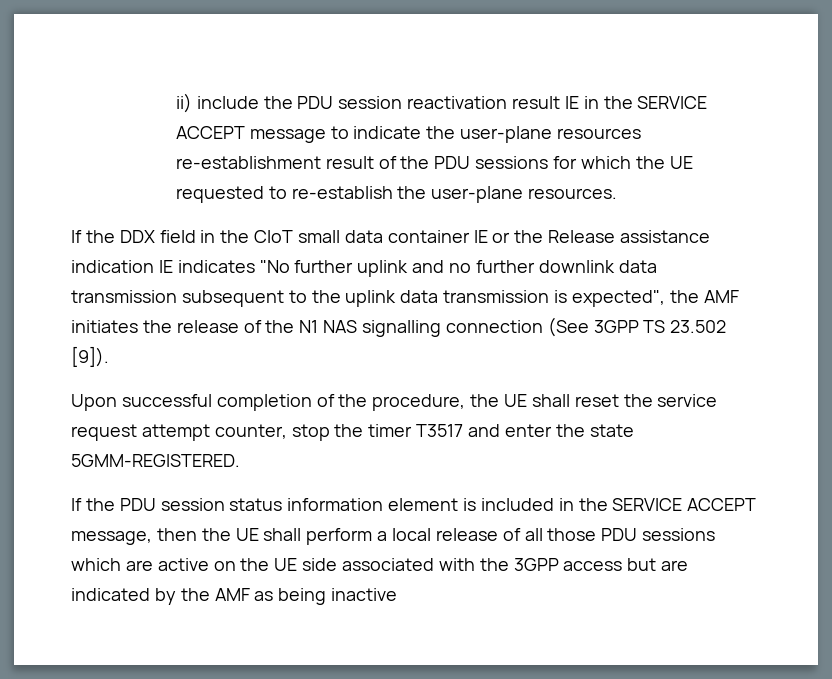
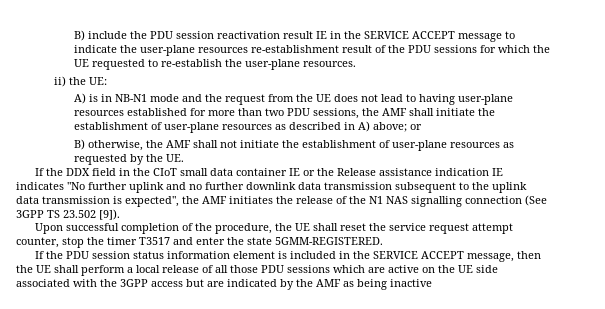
- ii) include the PDU session reactivation result IE in the SERVICE ACCEPT message to indicate the user-plane resources re-establishment result of the PDU sessions for which the UE requested to re-establish the user-plane resources.
+ B) include the PDU session reactivation result IE in the SERVICE ACCEPT message to indicate the user-plane resources re-establishment result of the PDU sessions for which the UE requested to re-establish the user-plane resources.
+ ii) the UE:
+ A) is in NB-N1 mode and the request from the UE does not lead to having user-plane resources established for more than two PDU sessions, the AMF shall initiate the establishment of user-plane resources as described in A) above; or
+ B) otherwise, the AMF shall not initiate the establishment of user-plane resources as requested by the UE.

